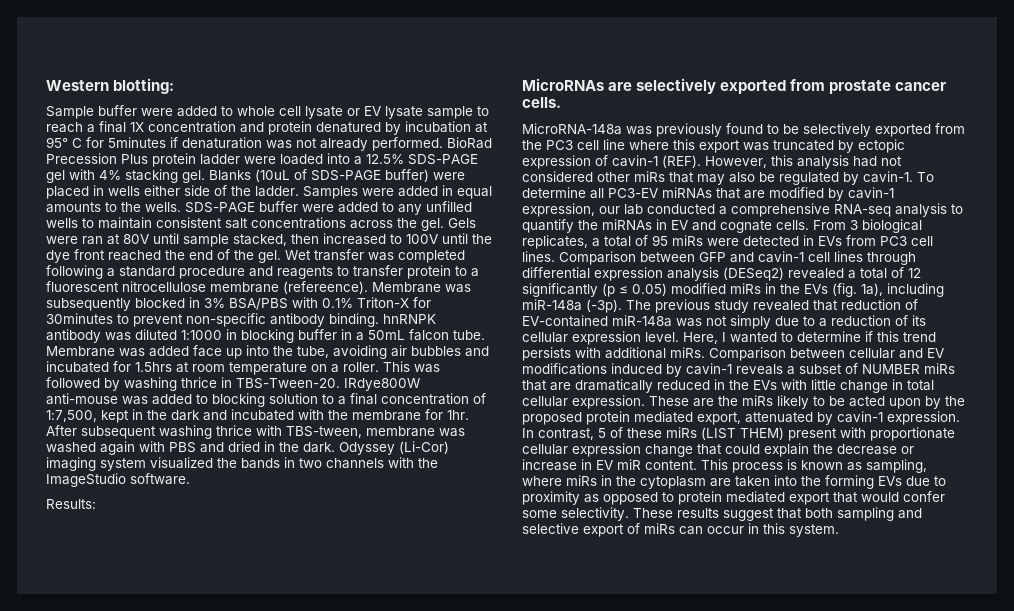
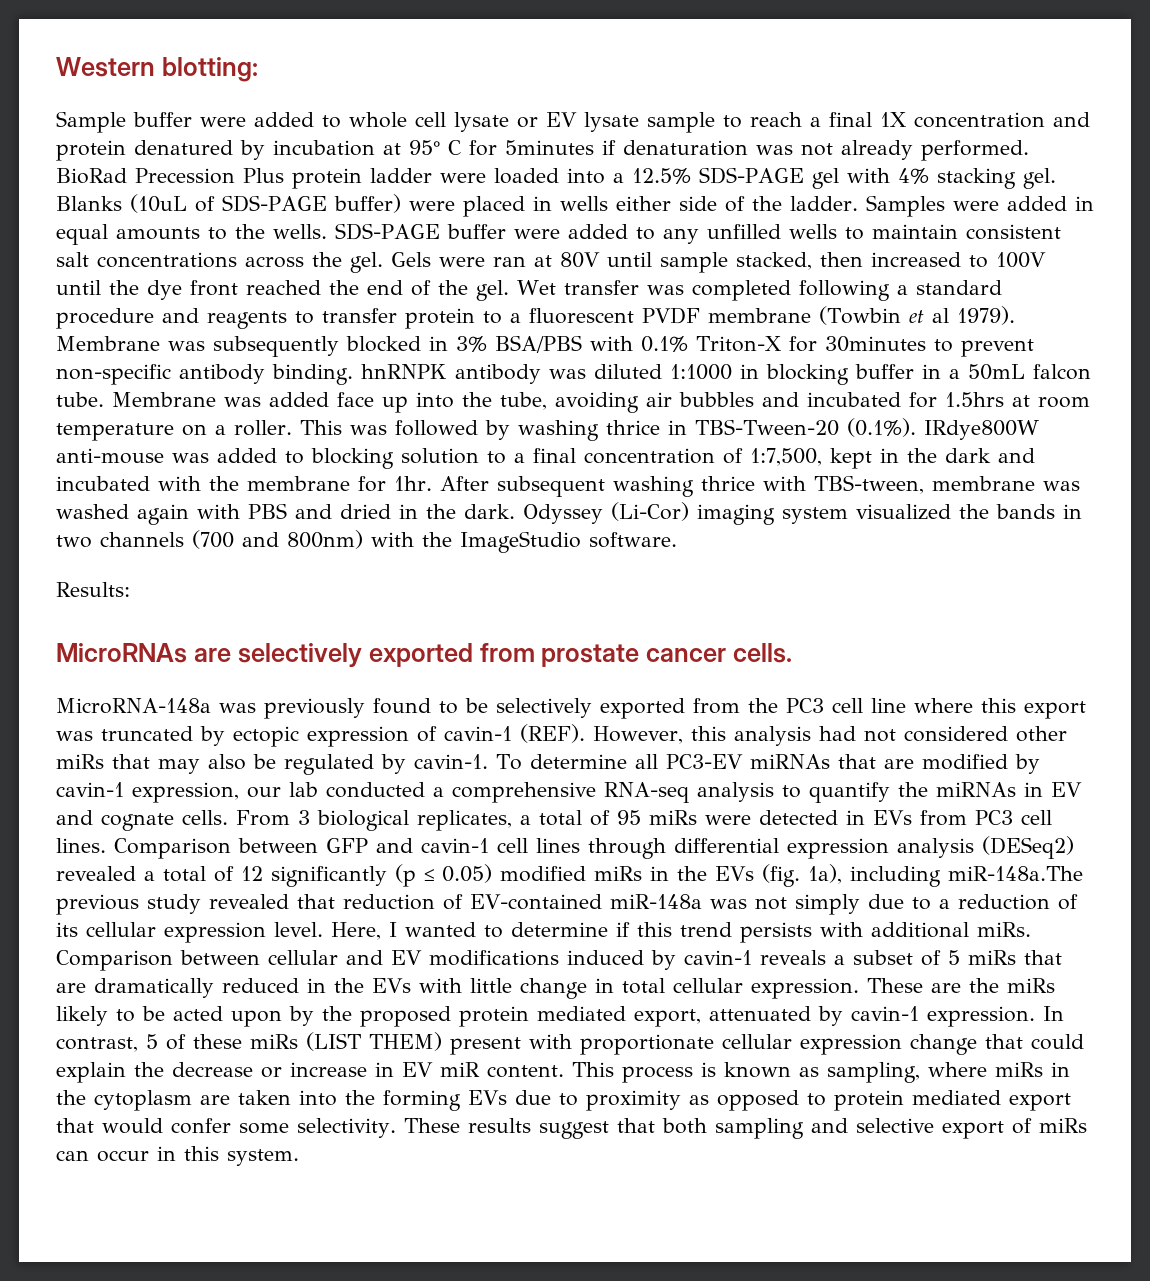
- Wet transfer was completed following a standard procedure and reagents to transfer protein to a fluorescent nitrocellulose membrane (refereence).
+ Wet transfer was completed following a standard procedure and reagents to transfer protein to a fluorescent PVDF membrane (Towbin et al 1979).
- This was followed by washing thrice in TBS-Tween-20. IRdye800W anti-mouse was added to blocking solution to a final concentration of 1:7,500, kept in the dark and incubated with the membrane for 1hr.
+ This was followed by washing thrice in TBS-Tween-20 (0.1%). IRdye800W anti-mouse was added to blocking solution to a final concentration of 1:7,500, kept in the dark and incubated with the membrane for 1hr.
- Odyssey (Li-Cor) imaging system visualized the bands in two channels with the ImageStudio software.
+ Odyssey (Li-Cor) imaging system visualized the bands in two channels (700 and 800nm) with the ImageStudio software.
- Comparison between GFP and cavin-1 cell lines through differential expression analysis (DESeq2) revealed a total of 12 significantly (p ≤ 0.05) modified miRs in the EVs (fig. 1a), including miR-148a (-3p). The previous study revealed that reduction of EV-contained miR-148a was not simply due to a reduction of its cellular expression level.
+ Comparison between GFP and cavin-1 cell lines through differential expression analysis (DESeq2) revealed a total of 12 significantly (p ≤ 0.05) modified miRs in the EVs (fig. 1a), including miR-148a.The previous study revealed that reduction of EV-contained miR-148a was not simply due to a reduction of its cellular expression level.
- Comparison between cellular and EV modifications induced by cavin-1 reveals a subset of NUMBER miRs that are dramatically reduced in the EVs with little change in total cellular expression.
+ Comparison between cellular and EV modifications induced by cavin-1 reveals a subset of 5 miRs that are dramatically reduced in the EVs with little change in total cellular expression.

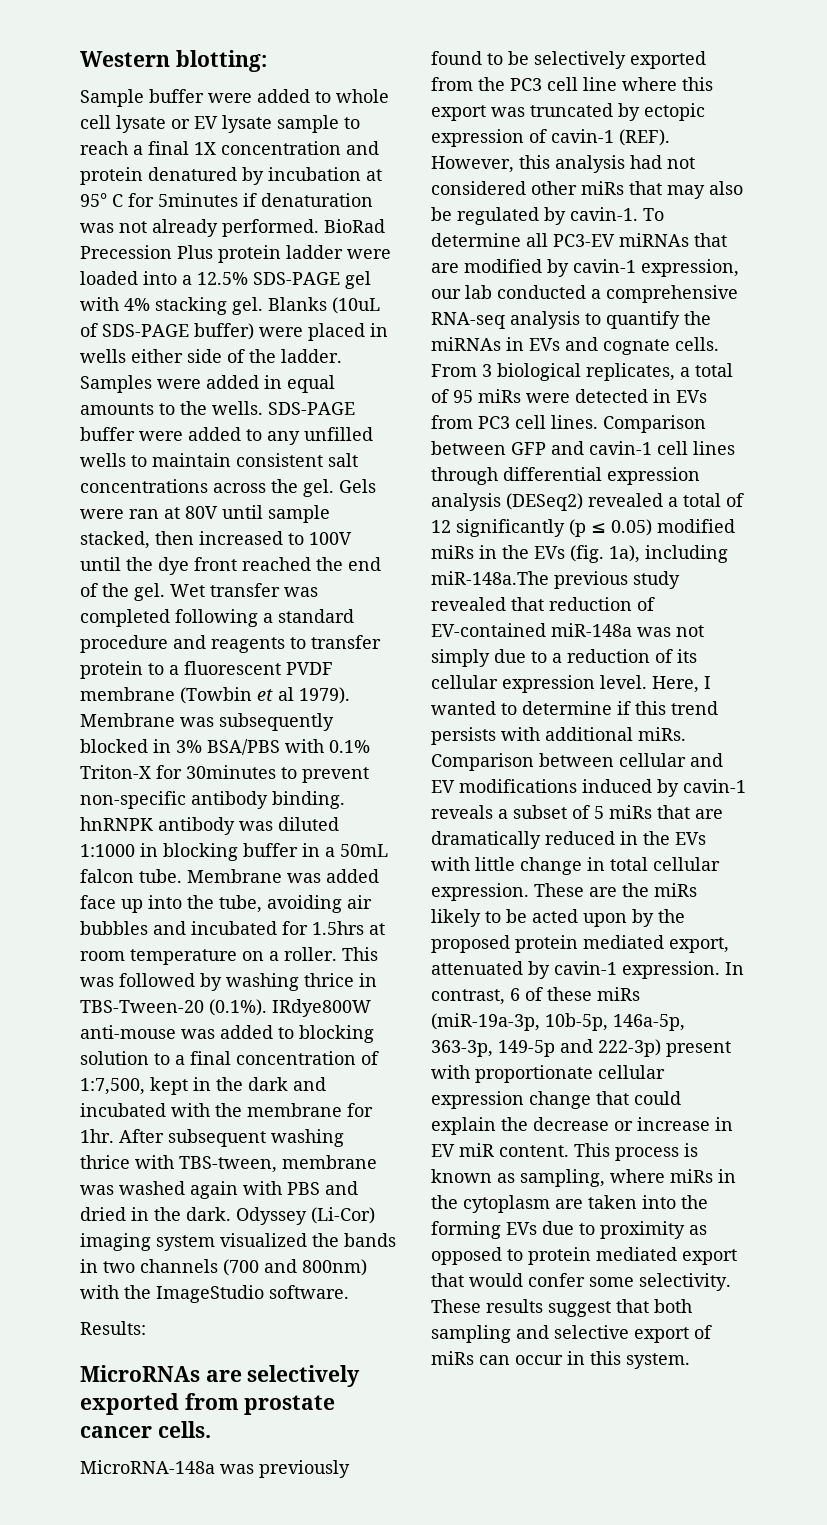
- To determine all PC3-EV miRNAs that are modified by cavin-1 expression, our lab conducted a comprehensive RNA-seq analysis to quantify the miRNAs in EV and cognate cells.
+ To determine all PC3-EV miRNAs that are modified by cavin-1 expression, our lab conducted a comprehensive RNA-seq analysis to quantify the miRNAs in EVs and cognate cells.
- In contrast, 5 of these miRs (LIST THEM) present with proportionate cellular expression change that could explain the decrease or increase in EV miR content.
+ In contrast, 6 of these miRs (miR-19a-3p, 10b-5p, 146a-5p, 363-3p, 149-5p and 222-3p) present with proportionate cellular expression change that could explain the decrease or increase in EV miR content.

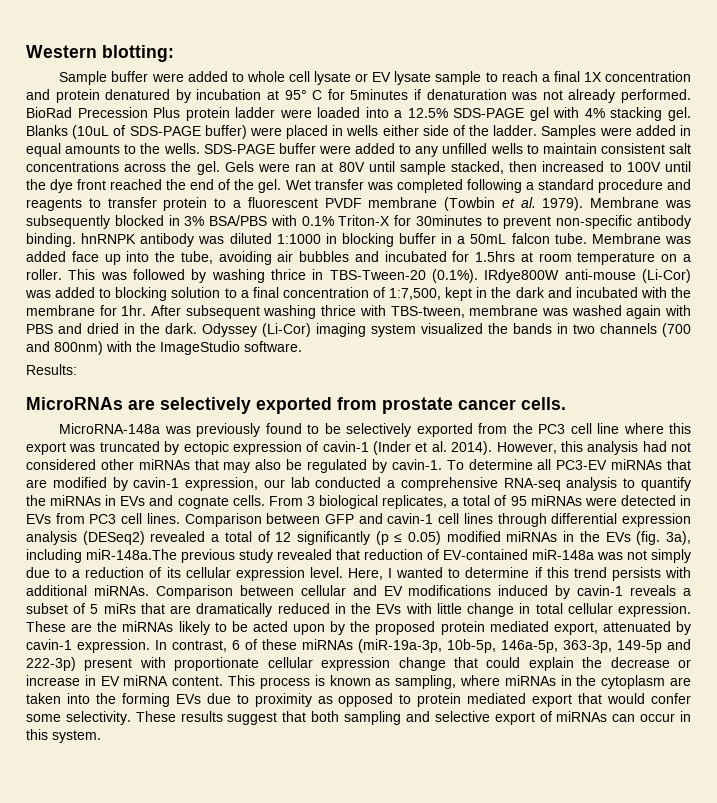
- Wet transfer was completed following a standard procedure and reagents to transfer protein to a fluorescent PVDF membrane (Towbin et al 1979).
+ Wet transfer was completed following a standard procedure and reagents to transfer protein to a fluorescent PVDF membrane (Towbin et al. 1979).
- This was followed by washing thrice in TBS-Tween-20 (0.1%). IRdye800W anti-mouse was added to blocking solution to a final concentration of 1:7,500, kept in the dark and incubated with the membrane for 1hr.
+ This was followed by washing thrice in TBS-Tween-20 (0.1%). IRdye800W anti-mouse (Li-Cor) was added to blocking solution to a final concentration of 1:7,500, kept in the dark and incubated with the membrane for 1hr.
- MicroRNA-148a was previously found to be selectively exported from the PC3 cell line where this export was truncated by ectopic expression of cavin-1 (REF).
+ MicroRNA-148a was previously found to be selectively exported from the PC3 cell line where this export was truncated by ectopic expression of cavin-1 (Inder et al. 2014).
- However, this analysis had not considered other miRs that may also be regulated by cavin-1.
+ However, this analysis had not considered other miRNAs that may also be regulated by cavin-1.
- From 3 biological replicates, a total of 95 miRs were detected in EVs from PC3 cell lines.
+ From 3 biological replicates, a total of 95 miRNAs were detected in EVs from PC3 cell lines.
- Comparison between GFP and cavin-1 cell lines through differential expression analysis (DESeq2) revealed a total of 12 significantly (p ≤ 0.05) modified miRs in the EVs (fig. 1a), including miR-148a.The previous study revealed that reduction of EV-contained miR-148a was not simply due to a reduction of its cellular expression level.
+ Comparison between GFP and cavin-1 cell lines through differential expression analysis (DESeq2) revealed a total of 12 significantly (p ≤ 0.05) modified miRNAs in the EVs (fig. 3a), including miR-148a.The previous study revealed that reduction of EV-contained miR-148a was not simply due to a reduction of its cellular expression level.
- Here, I wanted to determine if this trend persists with additional miRs.
+ Here, I wanted to determine if this trend persists with additional miRNAs.
- These are the miRs likely to be acted upon by the proposed protein mediated export, attenuated by cavin-1 expression.
+ These are the miRNAs likely to be acted upon by the proposed protein mediated export, attenuated by cavin-1 expression.
- In contrast, 6 of these miRs (miR-19a-3p, 10b-5p, 146a-5p, 363-3p, 149-5p and 222-3p) present with proportionate cellular expression change that could explain the decrease or increase in EV miR content.
+ In contrast, 6 of these miRNAs (miR-19a-3p, 10b-5p, 146a-5p, 363-3p, 149-5p and 222-3p) present with proportionate cellular expression change that could explain the decrease or increase in EV miRNA content.
- This process is known as sampling, where miRs in the cytoplasm are taken into the forming EVs due to proximity as opposed to protein mediated export that would confer some selectivity.
+ This process is known as sampling, where miRNAs in the cytoplasm are taken into the forming EVs due to proximity as opposed to protein mediated export that would confer some selectivity.
- These results suggest that both sampling and selective export of miRs can occur in this system.
+ These results suggest that both sampling and selective export of miRNAs can occur in this system.

